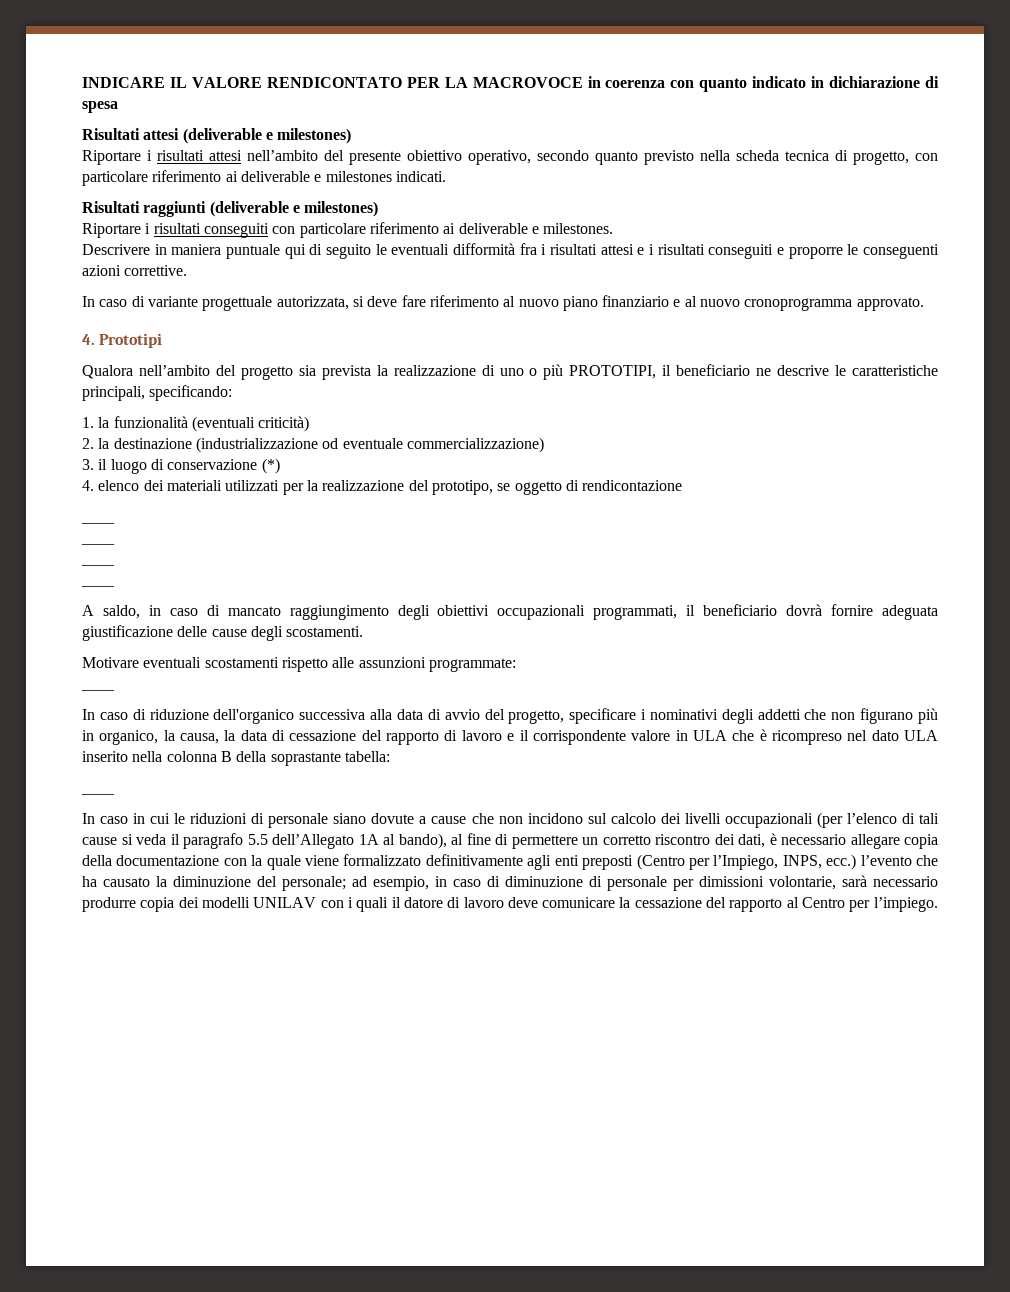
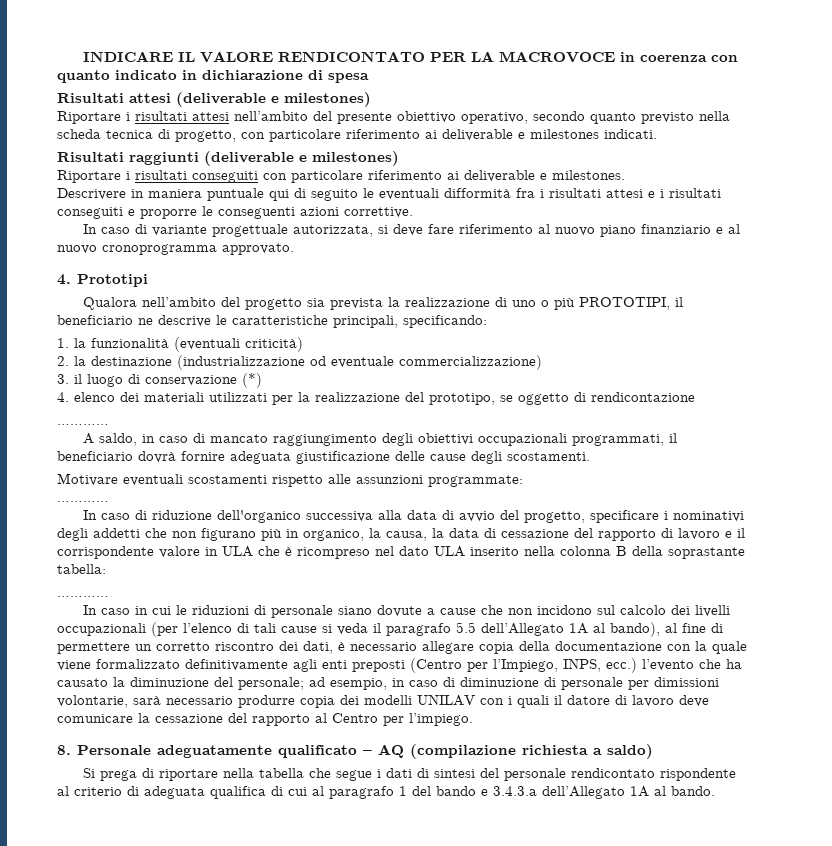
  4. elenco dei materiali utilizzati per la realizzazione del prototipo, se oggetto di rendicontazione
- ____
- ____
- ____
- ____
+ …………
  Motivare eventuali scostamenti rispetto alle assunzioni programmate:
- ____
+ …………
  In caso di riduzione dell'organico successiva alla data di avvio del progetto, specificare i nominativi degli addetti che non figurano più in organico, la causa, la data di cessazione del rapporto di lavoro e il corrispondente valore in ULA che è ricompreso nel dato ULA inserito nella colonna B della soprastante tabella:
- ____
+ …………
+ 8. Personale adeguatamente qualificato – AQ (compilazione richiesta a saldo)
+ Si prega di riportare nella tabella che segue i dati di sintesi del personale rendicontato rispondente al criterio di adeguata qualifica di cui al paragrafo 1 del bando e 3.4.3.a dell’Allegato 1A al bando.

